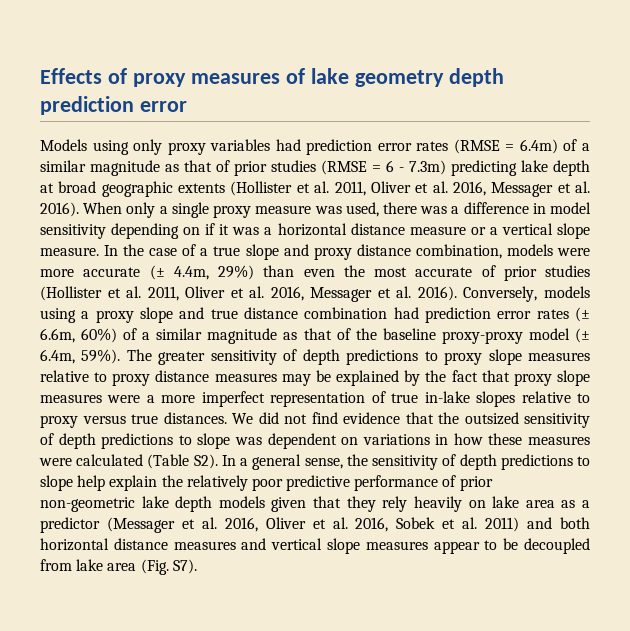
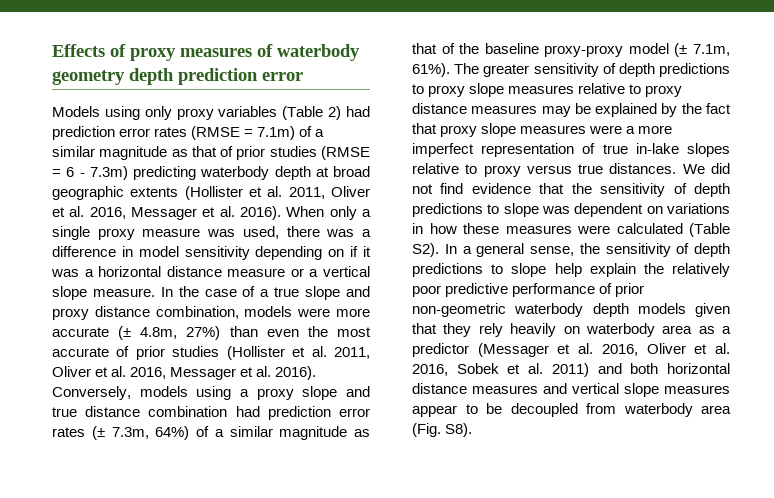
- Effects of proxy measures of lake geometry depth prediction error
+ Effects of proxy measures of waterbody geometry depth prediction error
- Models using only proxy variables had prediction error rates (RMSE = 6.4m) of a similar magnitude as that of prior studies (RMSE = 6 - 7.3m) predicting lake depth at broad geographic extents (Hollister et al. 2011, Oliver et al. 2016, Messager et al. 2016).
+ Models using only proxy variables (Table 2) had prediction error rates (RMSE = 7.1m) of a similar magnitude as that of prior studies (RMSE = 6 - 7.3m) predicting waterbody depth at broad geographic extents (Hollister et al. 2011, Oliver et al. 2016, Messager et al. 2016).
- In the case of a true slope and proxy distance combination, models were more accurate (± 4.4m, 29%) than even the most accurate of prior studies (Hollister et al. 2011, Oliver et al. 2016, Messager et al. 2016).
+ In the case of a true slope and proxy distance combination, models were more accurate (± 4.8m, 27%) than even the most accurate of prior studies (Hollister et al. 2011, Oliver et al. 2016, Messager et al. 2016).
- Conversely, models using a proxy slope and true distance combination had prediction error rates (± 6.6m, 60%) of a similar magnitude as that of the baseline proxy-proxy model (± 6.4m, 59%).
+ Conversely, models using a proxy slope and true distance combination had prediction error rates (± 7.3m, 64%) of a similar magnitude as that of the baseline proxy-proxy model (± 7.1m, 61%).
- We did not find evidence that the outsized sensitivity of depth predictions to slope was dependent on variations in how these measures were calculated (Table S2). In a general sense, the sensitivity of depth predictions to slope help explain the relatively poor predictive performance of prior non-geometric lake depth models given that they rely heavily on lake area as a predictor (Messager et al. 2016, Oliver et al. 2016, Sobek et al. 2011) and both horizontal distance measures and vertical slope measures appear to be decoupled from lake area (Fig. S7).
+ We did not find evidence that the sensitivity of depth predictions to slope was dependent on variations in how these measures were calculated (Table S2). In a general sense, the sensitivity of depth predictions to slope help explain the relatively poor predictive performance of prior non-geometric waterbody depth models given that they rely heavily on waterbody area as a predictor (Messager et al. 2016, Oliver et al. 2016, Sobek et al. 2011) and both horizontal distance measures and vertical slope measures appear to be decoupled from waterbody area (Fig. S8).

